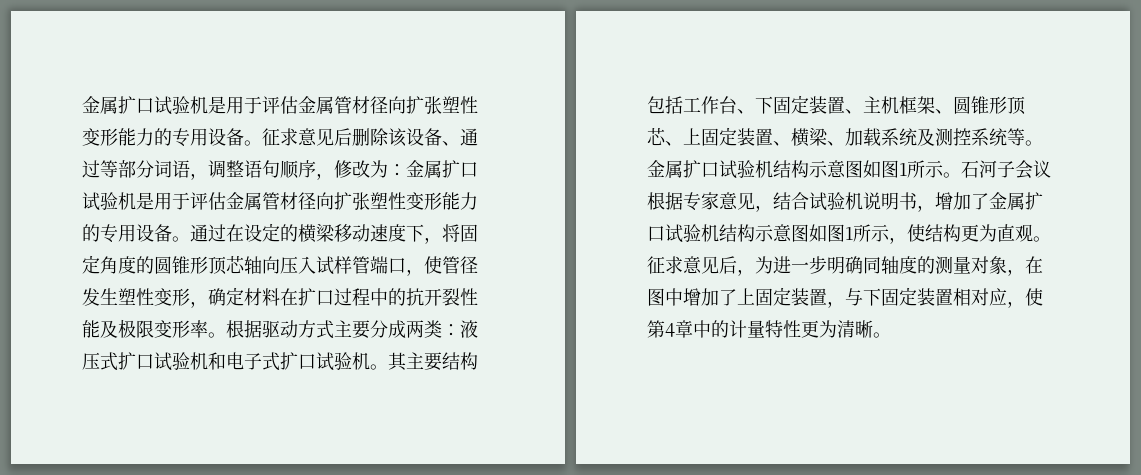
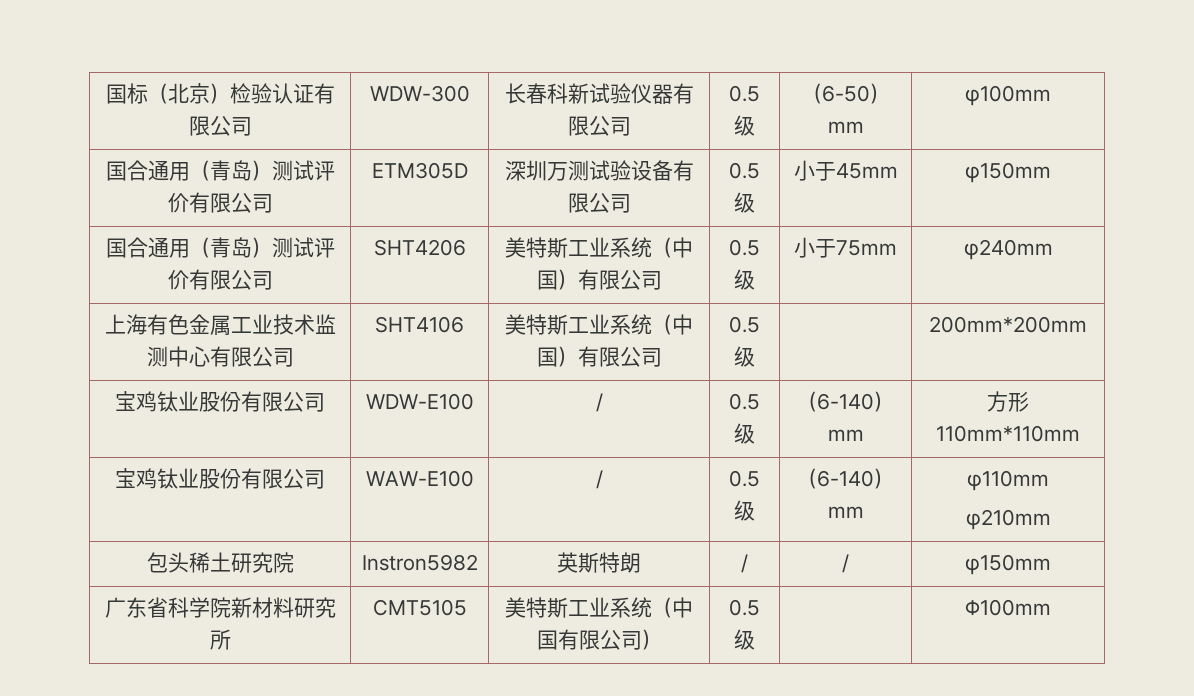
- 金属扩口试验机是用于评估金属管材径向扩张塑性变形能力的专用设备。征求意见后删除该设备、通过等部分词语，调整语句顺序，修改为：金属扩口试验机是用于评估金属管材径向扩张塑性变形能力的专用设备。通过在设定的横梁移动速度下，将固定角度的圆锥形顶芯轴向压入试样管端口，使管径发生塑性变形，确定材料在扩口过程中的抗开裂性能及极限变形率。根据驱动方式主要分成两类：液压式扩口试验机和电子式扩口试验机。其主要结构包括工作台、下固定装置、主机框架、圆锥形顶芯、上固定装置、横梁、加载系统及测控系统等。金属扩口试验机结构示意图如图1所示。石河子会议根据专家意见，结合试验机说明书，增加了金属扩口试验机结构示意图如图1所示，使结构更为直观。征求意见后，为进一步明确同轴度的测量对象，在图中增加了上固定装置，与下固定装置相对应，使第4章中的计量特性更为清晰。
+ 国标（北京）检验认证有限公司 | WDW-300 | 长春科新试验仪器有限公司 | 0.5级 | （6-50）mm | φ100mm
+ 国合通用（青岛）测试评价有限公司 | ETM305D | 深圳万测试验设备有限公司 | 0.5级 | 小于45mm | φ150mm
+ 国合通用（青岛）测试评价有限公司 | SHT4206 | 美特斯工业系统（中国）有限公司 | 0.5级 | 小于75mm | φ240mm
+ 上海有色金属工业技术监测中⼼有限公司 | SHT4106 | 美特斯工业系统（中国）有限公司 | 0.5级 | | 200mm*200mm
+ 宝鸡钛业股份有限公司 | WDW-E100 | / | 0.5级 | （6-140）mm | 方形110mm*110mm
+ 宝鸡钛业股份有限公司 | WAW-E100 | / | 0.5级 | （6-140）mm | φ110mm
+ φ210mm
+ 包头稀土研究院 | Instron5982 | 英斯特朗 | / | / | φ150mm
+ 广东省科学院新材料研究所 | CMT5105 | 美特斯工业系统（中国有限公司） | 0.5级 | | Φ100mm

